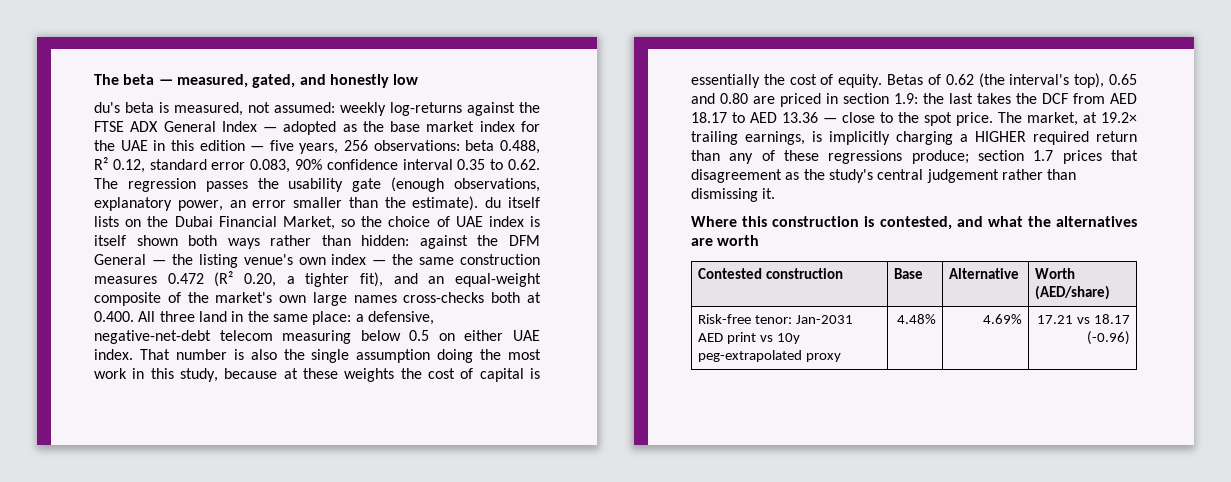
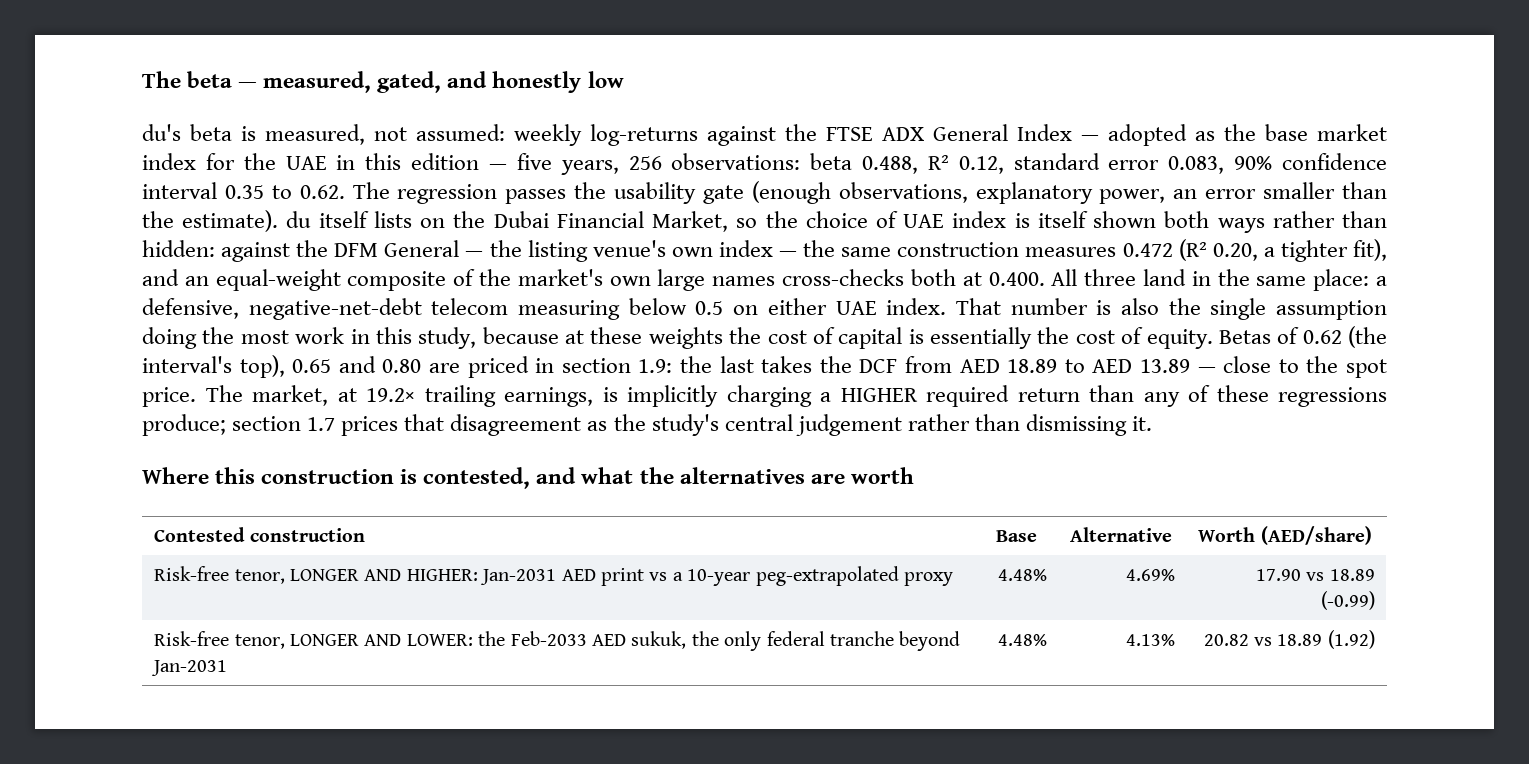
- Betas of 0.62 (the interval's top), 0.65 and 0.80 are priced in section 1.9: the last takes the DCF from AED 18.17 to AED 13.36 — close to the spot price.
+ Betas of 0.62 (the interval's top), 0.65 and 0.80 are priced in section 1.9: the last takes the DCF from AED 18.89 to AED 13.89 — close to the spot price.
- Risk-free tenor: Jan-2031 AED print vs 10y peg-extrapolated proxy | 4.48% | 4.69% | 17.21 vs 18.17 (-0.96)
+ Risk-free tenor, LONGER AND HIGHER: Jan-2031 AED print vs a 10-year peg-extrapolated proxy | 4.48% | 4.69% | 17.90 vs 18.89 (-0.99)
+ Risk-free tenor, LONGER AND LOWER: the Feb-2033 AED sukuk, the only federal tranche beyond Jan-2031 | 4.48% | 4.13% | 20.82 vs 18.89 (1.92)

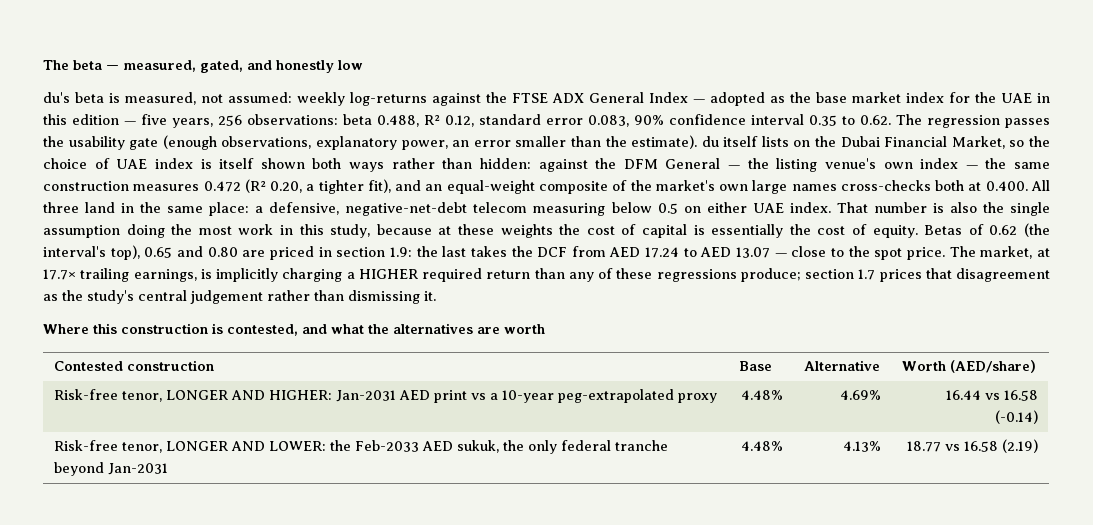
- Betas of 0.62 (the interval's top), 0.65 and 0.80 are priced in section 1.9: the last takes the DCF from AED 18.89 to AED 13.89 — close to the spot price.
+ Betas of 0.62 (the interval's top), 0.65 and 0.80 are priced in section 1.9: the last takes the DCF from AED 17.24 to AED 13.07 — close to the spot price.
- The market, at 19.2× trailing earnings, is implicitly charging a HIGHER required return than any of these regressions produce; section 1.7 prices that disagreement as the study's central judgement rather than dismissing it.
+ The market, at 17.7× trailing earnings, is implicitly charging a HIGHER required return than any of these regressions produce; section 1.7 prices that disagreement as the study's central judgement rather than dismissing it.
- Risk-free tenor, LONGER AND HIGHER: Jan-2031 AED print vs a 10-year peg-extrapolated proxy | 4.48% | 4.69% | 17.90 vs 18.89 (-0.99)
+ Risk-free tenor, LONGER AND HIGHER: Jan-2031 AED print vs a 10-year peg-extrapolated proxy | 4.48% | 4.69% | 16.44 vs 16.58 (-0.14)
- Risk-free tenor, LONGER AND LOWER: the Feb-2033 AED sukuk, the only federal tranche beyond Jan-2031 | 4.48% | 4.13% | 20.82 vs 18.89 (1.92)
+ Risk-free tenor, LONGER AND LOWER: the Feb-2033 AED sukuk, the only federal tranche beyond Jan-2031 | 4.48% | 4.13% | 18.77 vs 16.58 (2.19)

